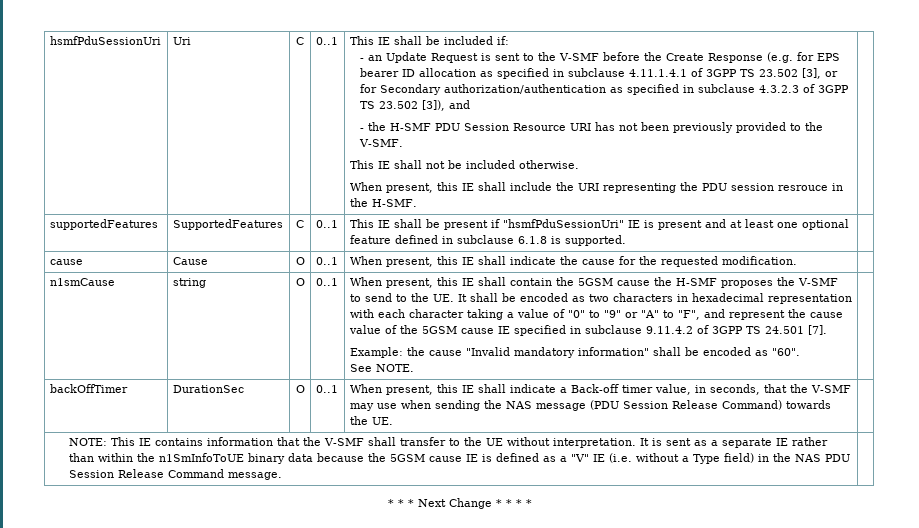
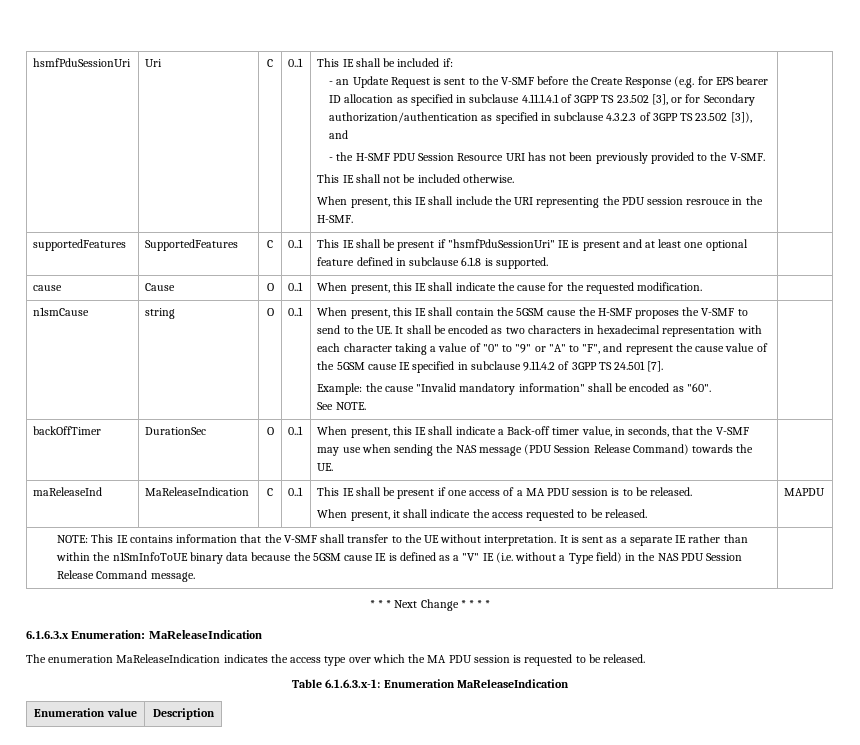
+ maReleaseInd | MaReleaseIndication | C | 0..1 | This IE shall be present if one access of a MA PDU session is to be released.
+ When present, it shall indicate the access requested to be released. | MAPDU
+ 6.1.6.3.x Enumeration: MaReleaseIndication
+ The enumeration MaReleaseIndication indicates the access type over which the MA PDU session is requested to be released.
+ Table 6.1.6.3.x-1: Enumeration MaReleaseIndication
+ Enumeration value | Description

